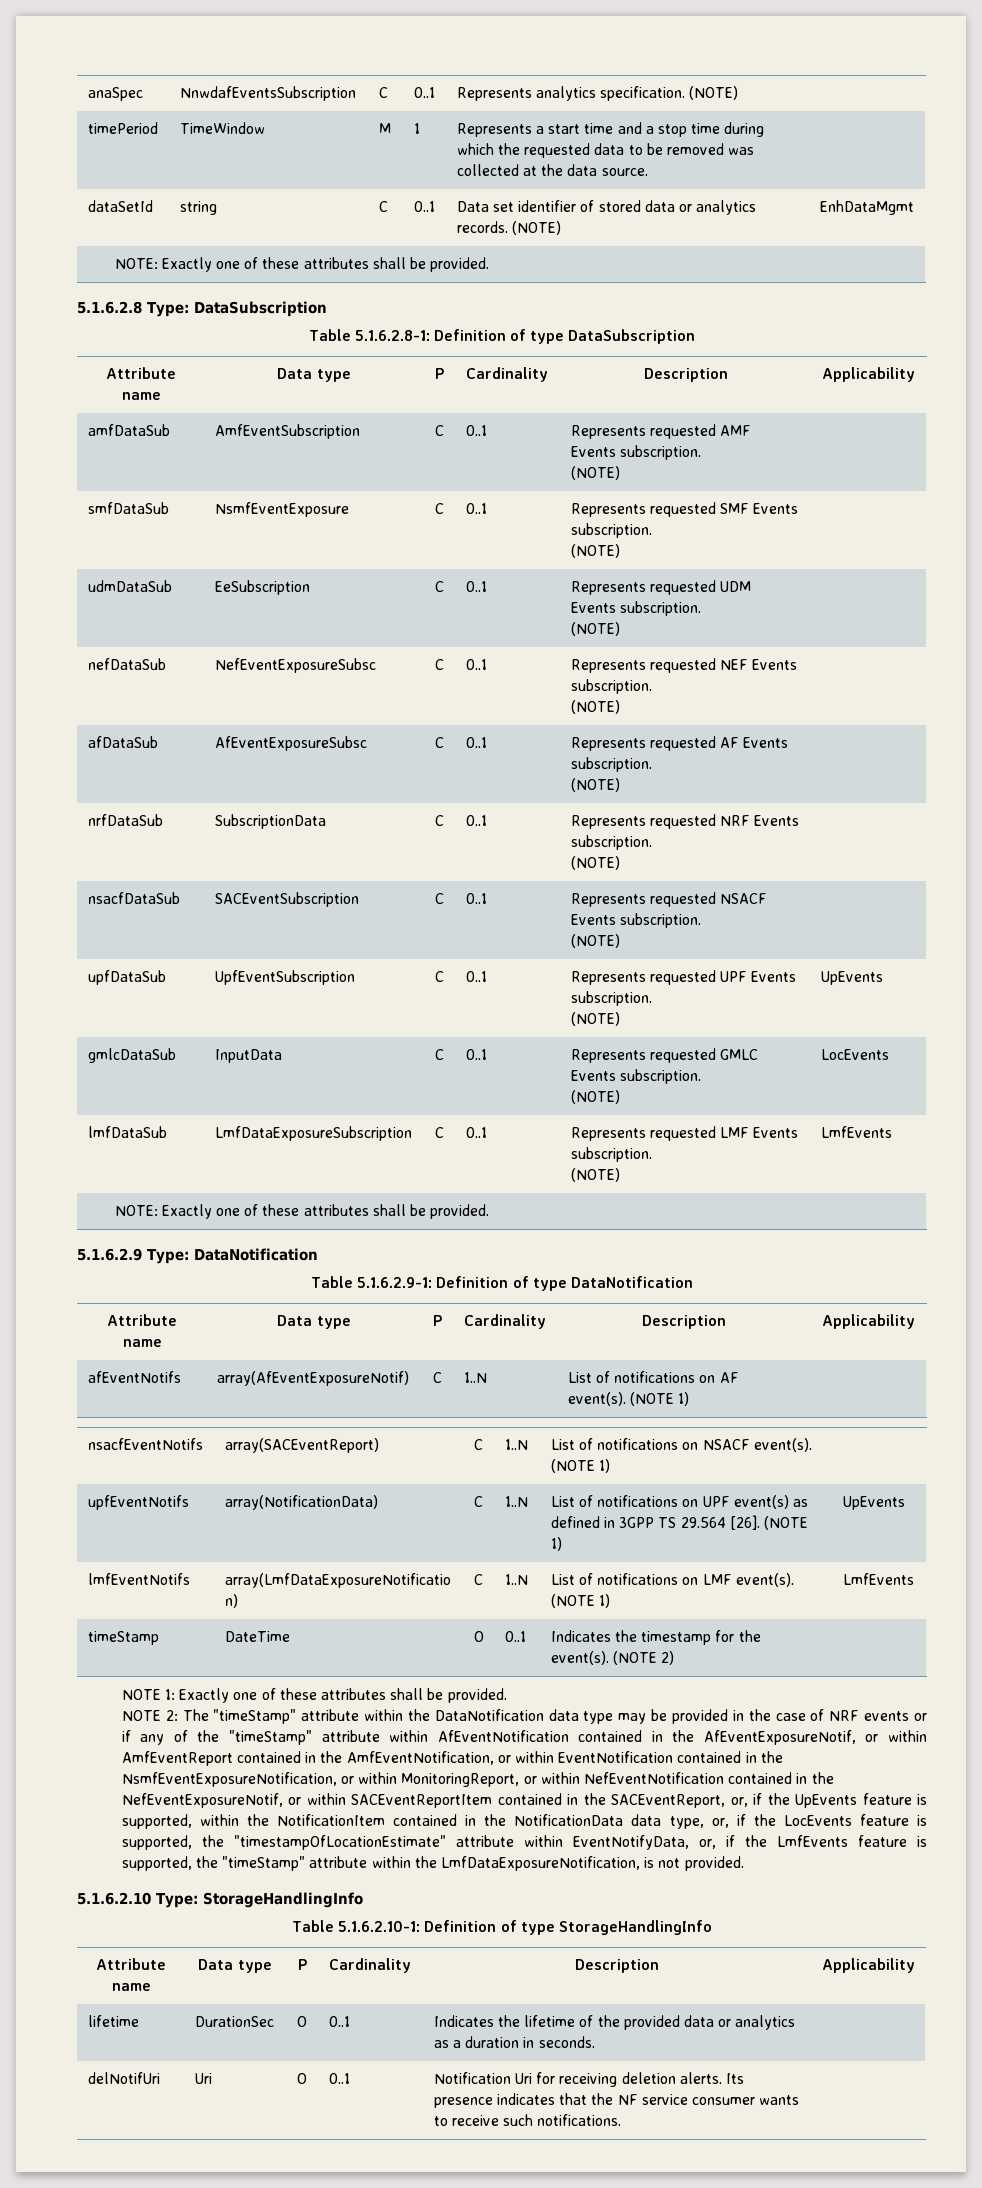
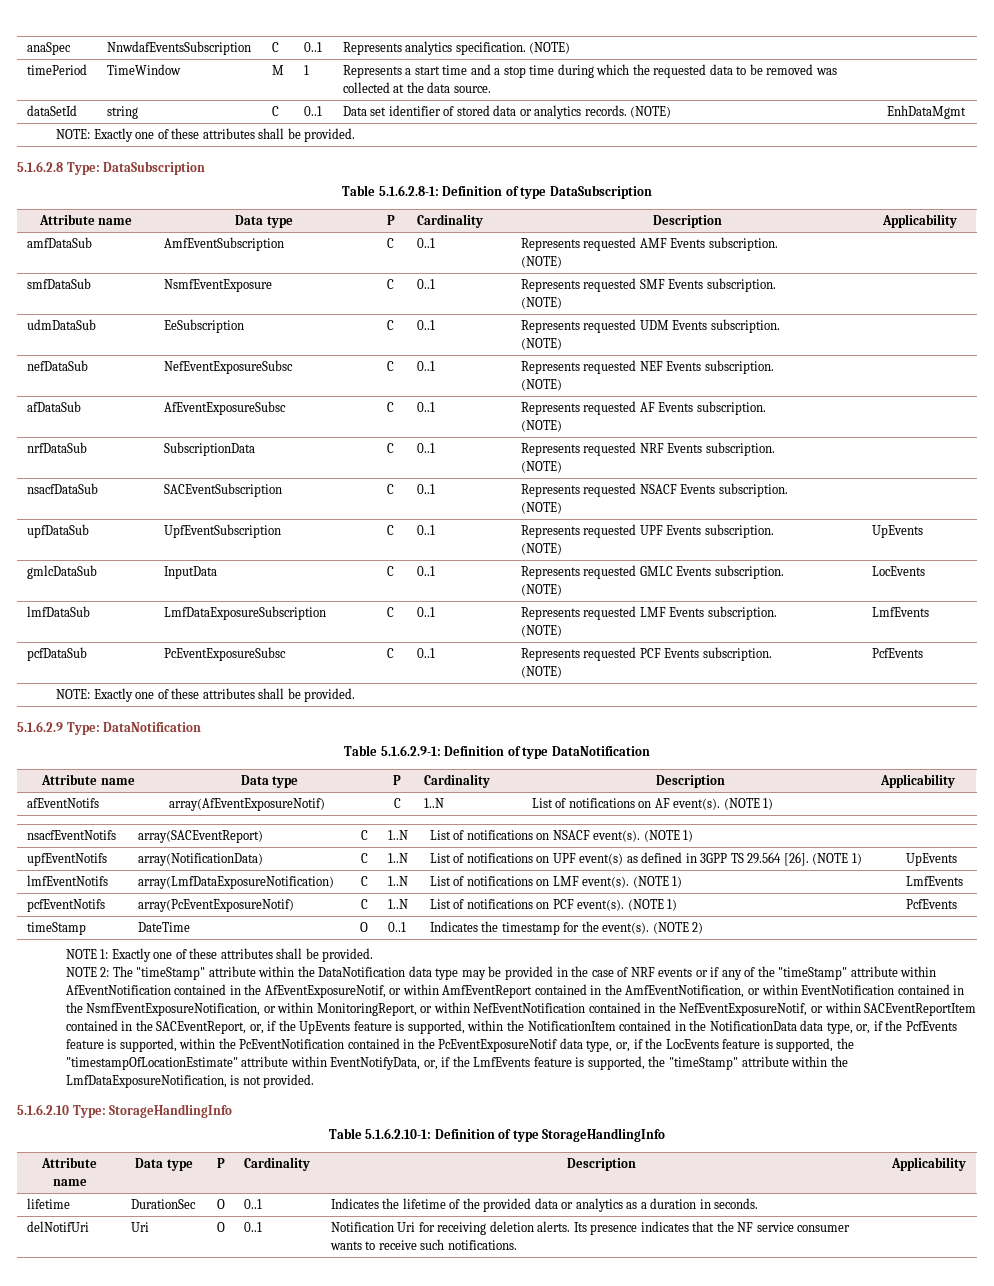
+ pcfDataSub | PcEventExposureSubsc | C | 0..1 | Represents requested PCF Events subscription.
+ (NOTE) | PcfEvents
+ pcfEventNotifs | array(PcEventExposureNotif) | C | 1..N | List of notifications on PCF event(s). (NOTE 1) | PcfEvents
- The "timeStamp" attribute within the DataNotification data type may be provided in the case of NRF events or if any of the "timeStamp" attribute within AfEventNotification contained in the AfEventExposureNotif, or within AmfEventReport contained in the AmfEventNotification, or within EventNotification contained in the NsmfEventExposureNotification, or within MonitoringReport, or within NefEventNotification contained in the NefEventExposureNotif, or within SACEventReportItem contained in the SACEventReport, or, if the UpEvents feature is supported, within the NotificationItem contained in the NotificationData data type, or, if the LocEvents feature is supported, the "timestampOfLocationEstimate" attribute within EventNotifyData, or, if the LmfEvents feature is supported, the "timeStamp" attribute within the LmfDataExposureNotification, is not provided.
+ The "timeStamp" attribute within the DataNotification data type may be provided in the case of NRF events or if any of the "timeStamp" attribute within AfEventNotification contained in the AfEventExposureNotif, or within AmfEventReport contained in the AmfEventNotification, or within EventNotification contained in the NsmfEventExposureNotification, or within MonitoringReport, or within NefEventNotification contained in the NefEventExposureNotif, or within SACEventReportItem contained in the SACEventReport, or, if the UpEvents feature is supported, within the NotificationItem contained in the NotificationData data type, or, if the PcfEvents feature is supported, within the PcEventNotification contained in the PcEventExposureNotif data type, or, if the LocEvents feature is supported, the "timestampOfLocationEstimate" attribute within EventNotifyData, or, if the LmfEvents feature is supported, the "timeStamp" attribute within the LmfDataExposureNotification, is not provided.

